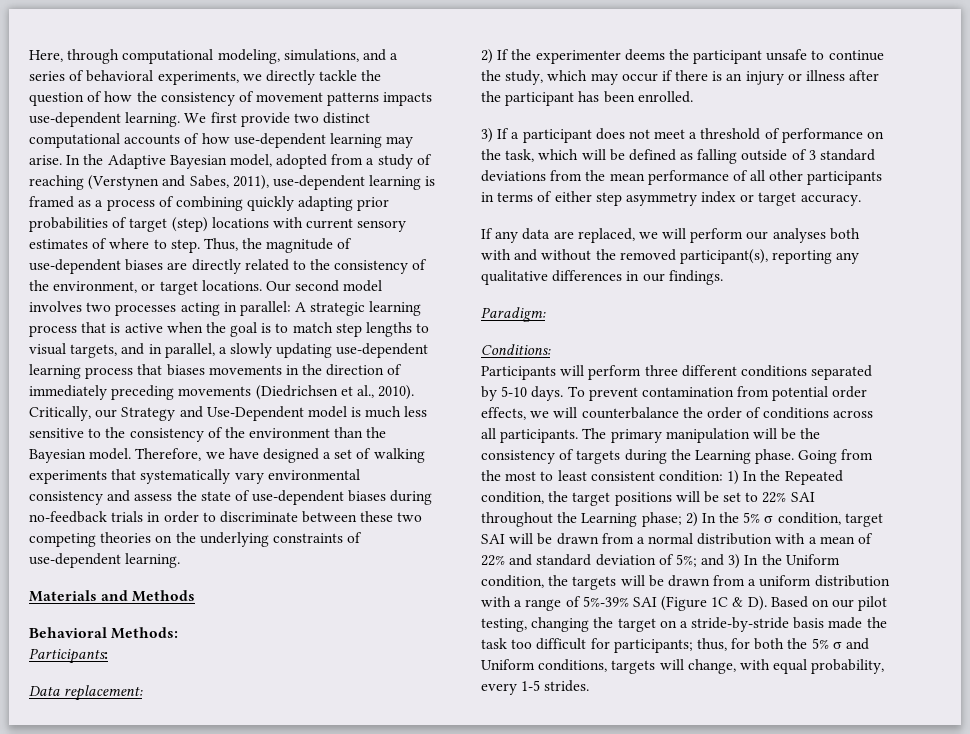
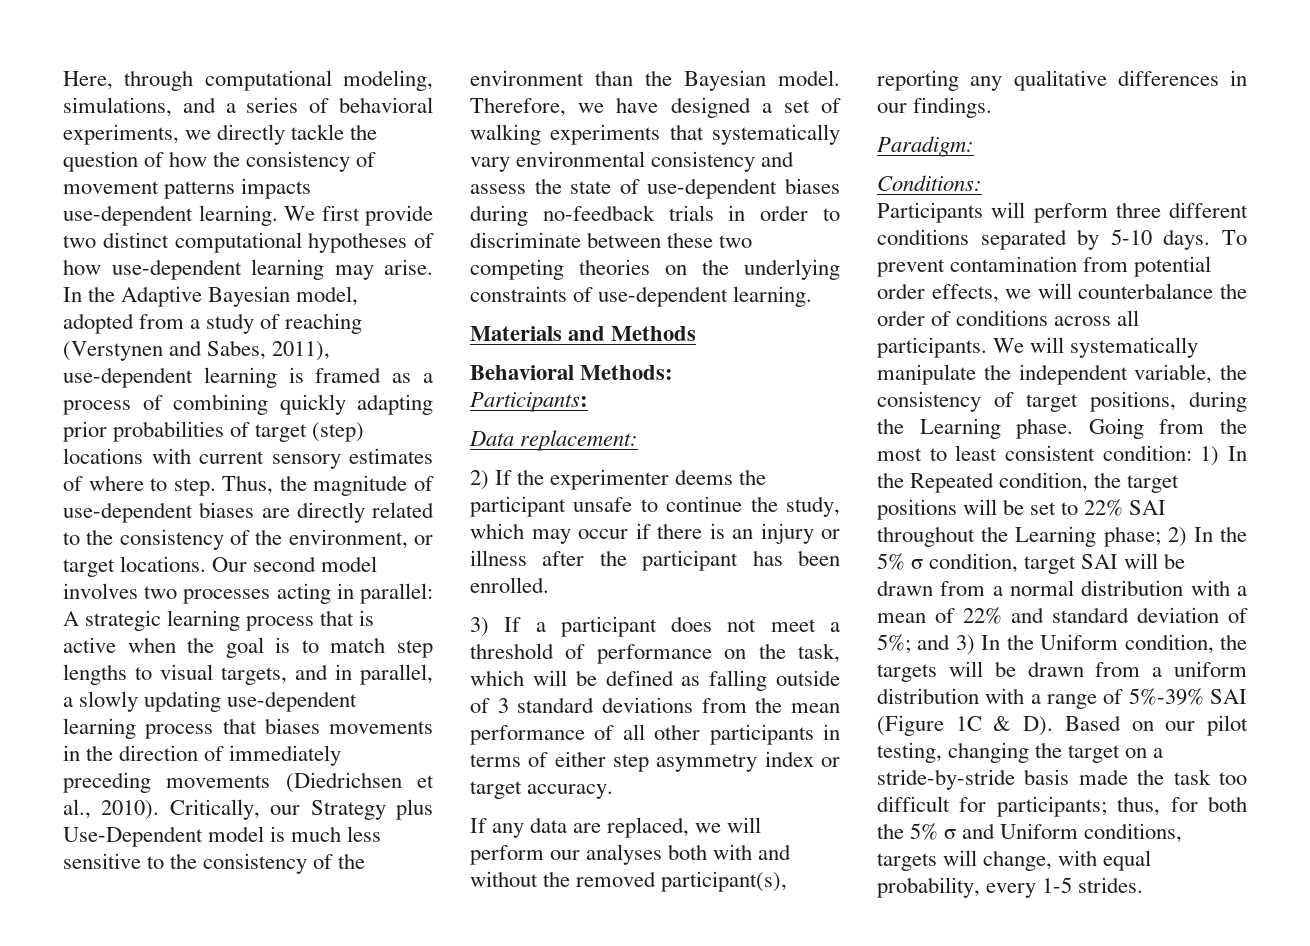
- We first provide two distinct computational accounts of how use-dependent learning may arise.
+ We first provide two distinct computational hypotheses of how use-dependent learning may arise.
- Critically, our Strategy and Use-Dependent model is much less sensitive to the consistency of the environment than the Bayesian model.
+ Critically, our Strategy plus Use-Dependent model is much less sensitive to the consistency of the environment than the Bayesian model.
- The primary manipulation will be the consistency of targets during the Learning phase.
+ We will systematically manipulate the independent variable, the consistency of target positions, during the Learning phase.

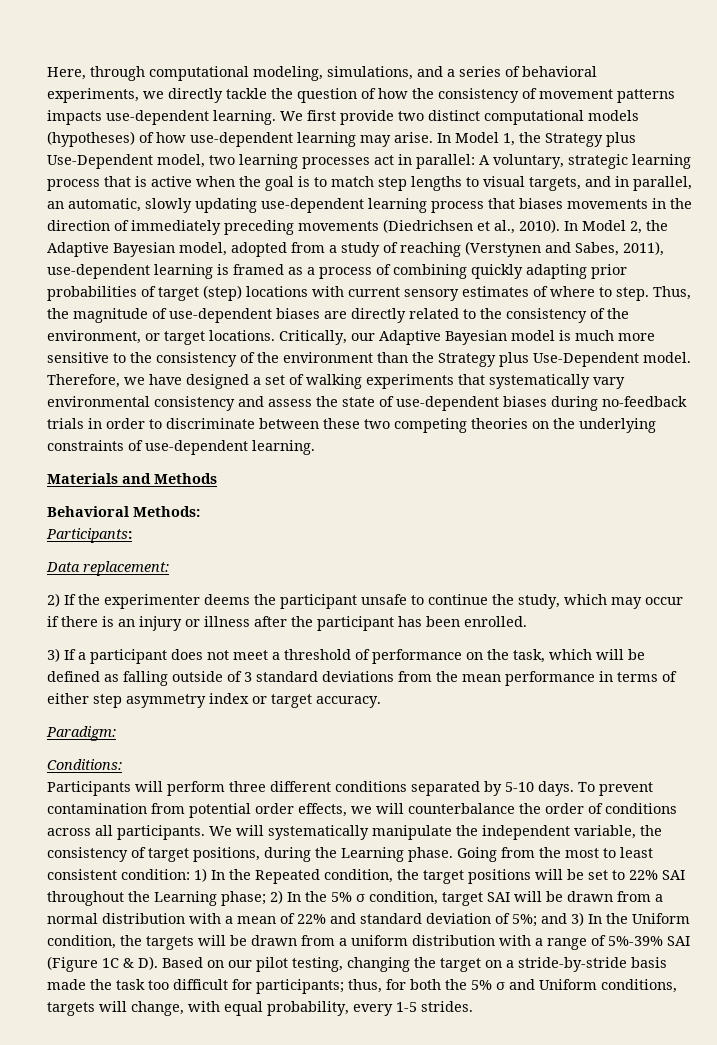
- We first provide two distinct computational hypotheses of how use-dependent learning may arise.
+ We first provide two distinct computational models (hypotheses) of how use-dependent learning may arise.
- In the Adaptive Bayesian model, adopted from a study of reaching (Verstynen and Sabes, 2011), use-dependent learning is framed as a process of combining quickly adapting prior probabilities of target (step) locations with current sensory estimates of where to step.
+ In Model 1, the Strategy plus Use-Dependent model, two learning processes act in parallel: A voluntary, strategic learning process that is active when the goal is to match step lengths to visual targets, and in parallel, an automatic, slowly updating use-dependent learning process that biases movements in the direction of immediately preceding movements (Diedrichsen et al., 2010). In Model 2, the Adaptive Bayesian model, adopted from a study of reaching (Verstynen and Sabes, 2011), use-dependent learning is framed as a process of combining quickly adapting prior probabilities of target (step) locations with current sensory estimates of where to step.
- Our second model involves two processes acting in parallel: A strategic learning process that is active when the goal is to match step lengths to visual targets, and in parallel, a slowly updating use-dependent learning process that biases movements in the direction of immediately preceding movements (Diedrichsen et al., 2010). Critically, our Strategy plus Use-Dependent model is much less sensitive to the consistency of the environment than the Bayesian model.
+ Critically, our Adaptive Bayesian model is much more sensitive to the consistency of the environment than the Strategy plus Use-Dependent model.
- 3) If a participant does not meet a threshold of performance on the task, which will be defined as falling outside of 3 standard deviations from the mean performance of all other participants in terms of either step asymmetry index or target accuracy.
+ 3) If a participant does not meet a threshold of performance on the task, which will be defined as falling outside of 3 standard deviations from the mean performance in terms of either step asymmetry index or target accuracy.
- If any data are replaced, we will perform our analyses both with and without the removed participant(s), reporting any qualitative differences in our findings.

